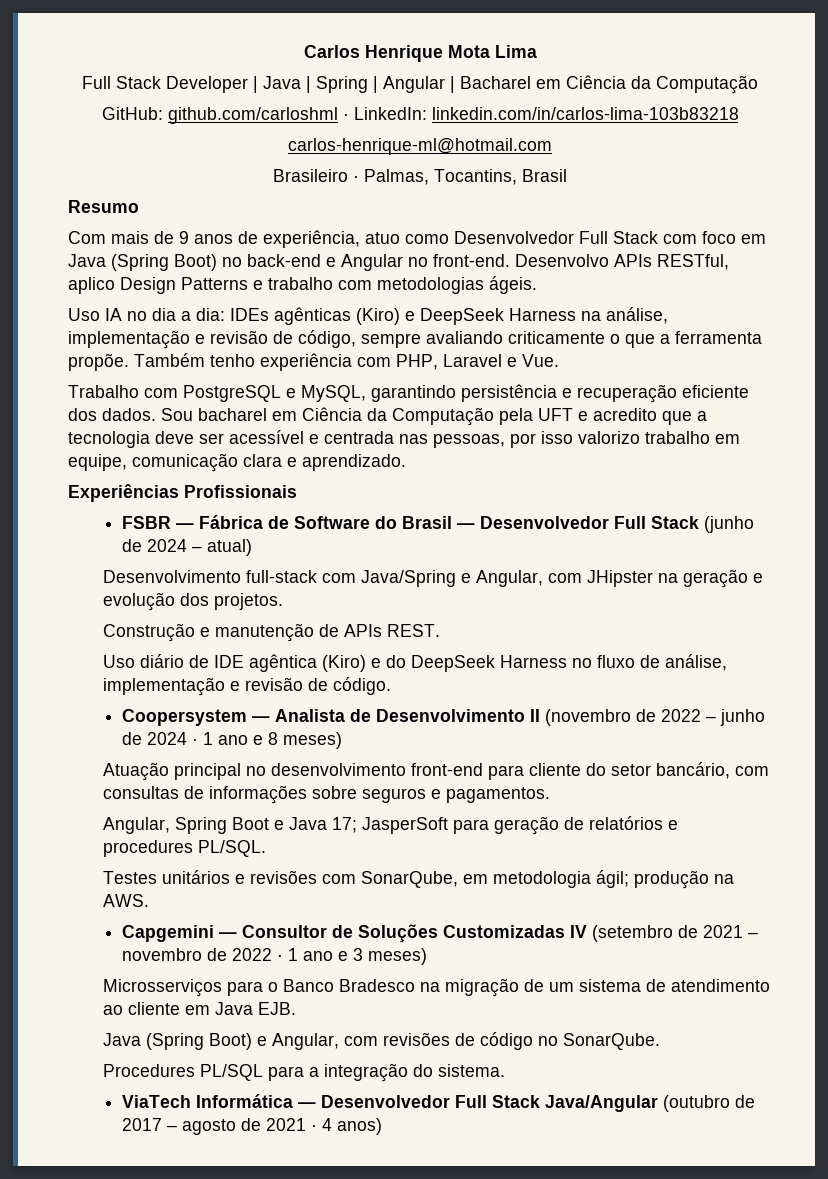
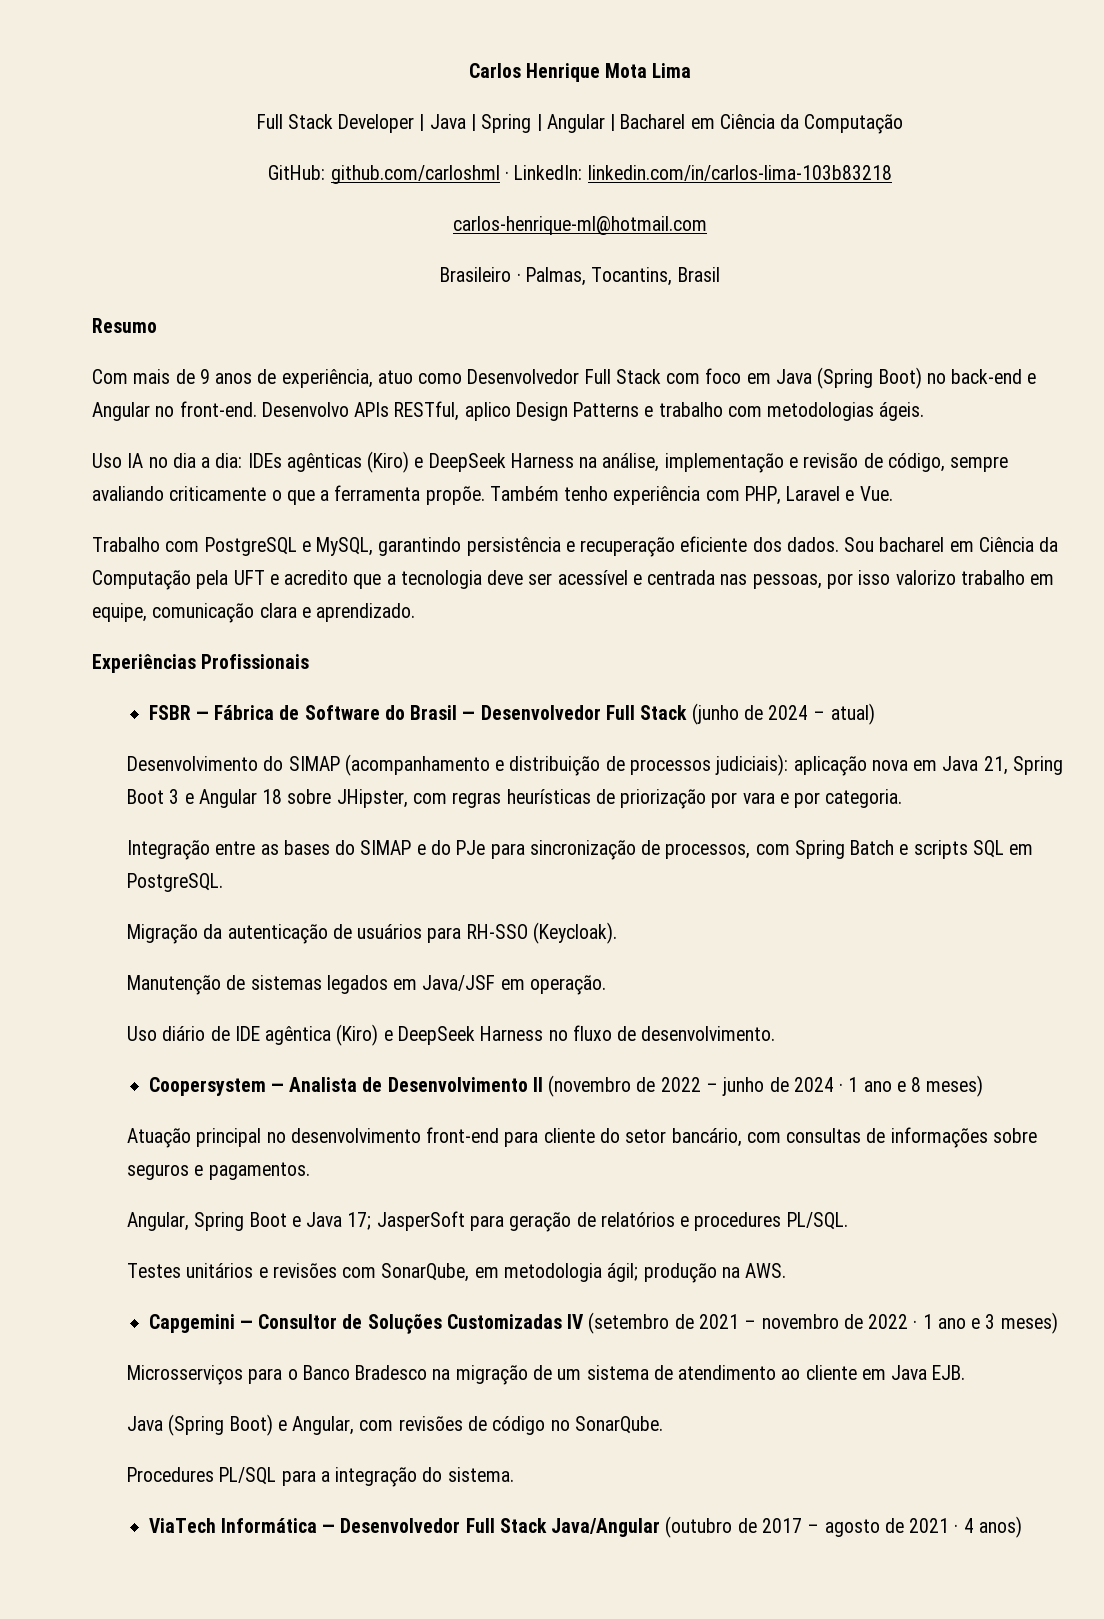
- Desenvolvimento full-stack com Java/Spring e Angular, com JHipster na geração e evolução dos projetos.
- Construção e manutenção de APIs REST.
+ Desenvolvimento do SIMAP (acompanhamento e distribuição de processos judiciais): aplicação nova em Java 21, Spring Boot 3 e Angular 18 sobre JHipster, com regras heurísticas de priorização por vara e por categoria.
+ Integração entre as bases do SIMAP e do PJe para sincronização de processos, com Spring Batch e scripts SQL em PostgreSQL.
+ Migração da autenticação de usuários para RH-SSO (Keycloak).
+ Manutenção de sistemas legados em Java/JSF em operação.
- Uso diário de IDE agêntica (Kiro) e do DeepSeek Harness no fluxo de análise, implementação e revisão de código.
+ Uso diário de IDE agêntica (Kiro) e DeepSeek Harness no fluxo de desenvolvimento.

